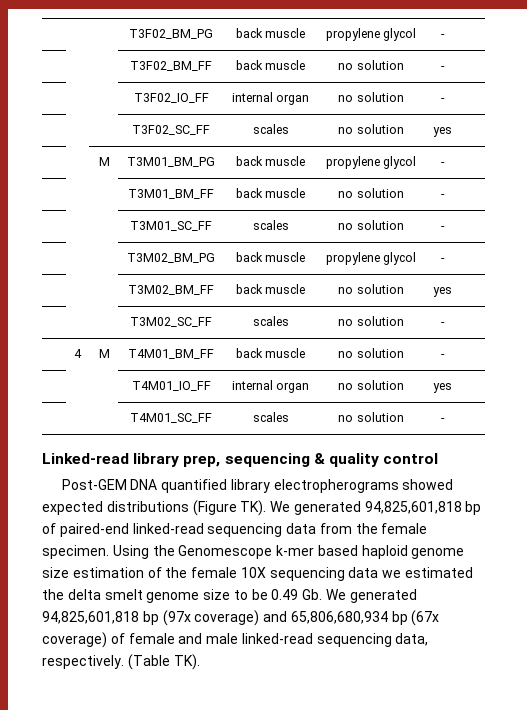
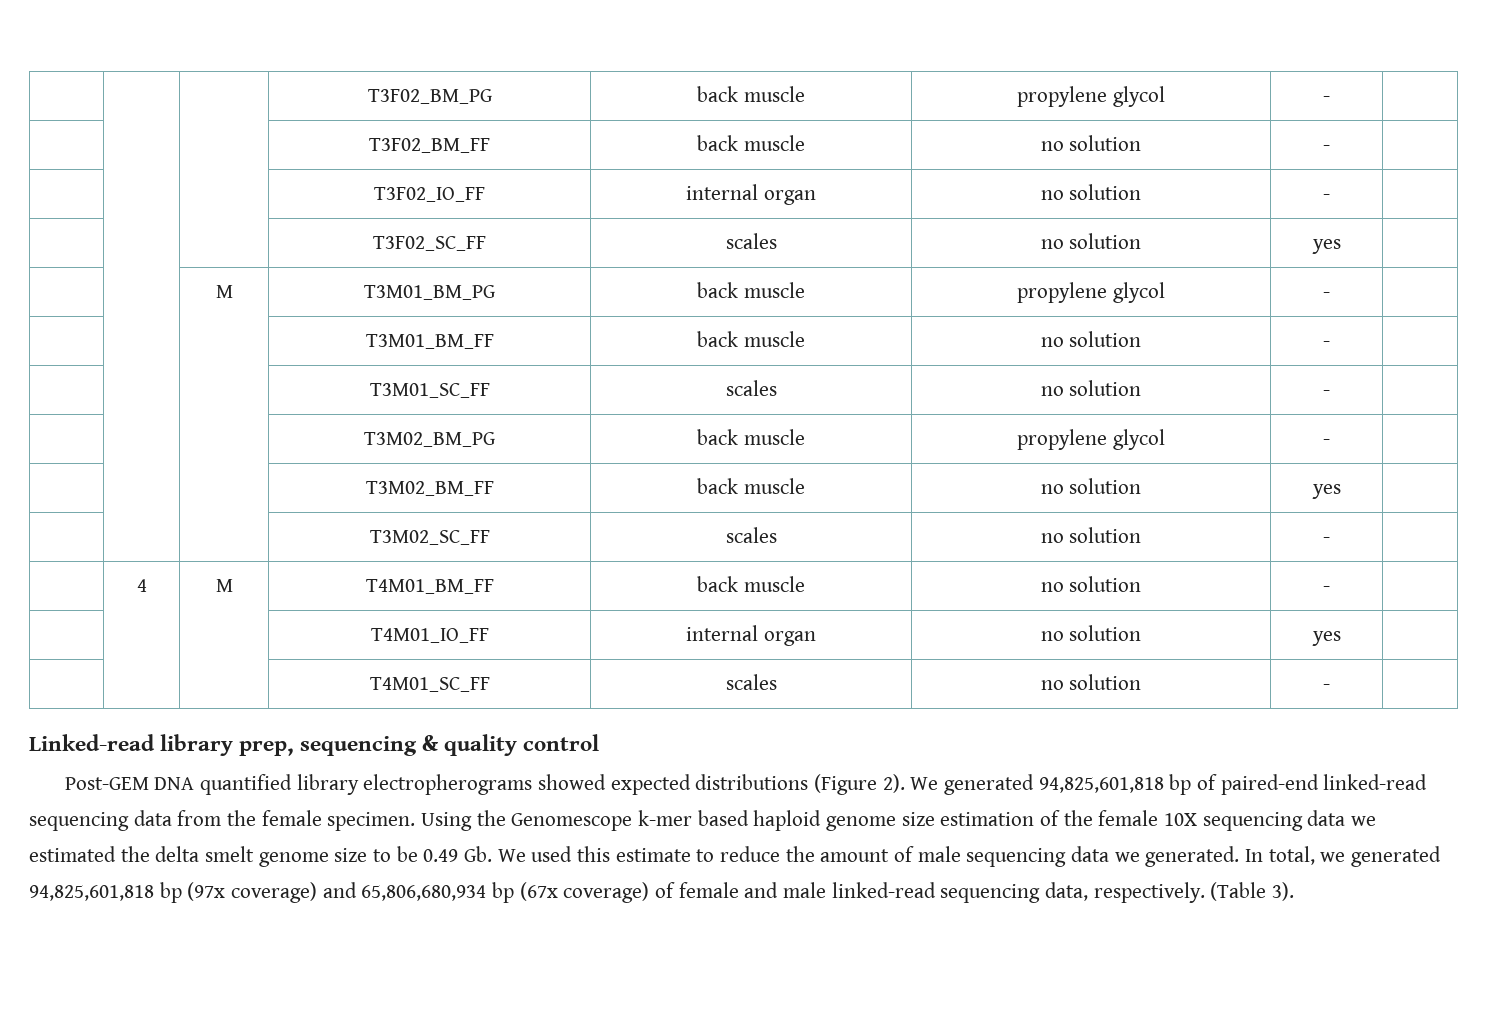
- Post-GEM DNA quantified library electropherograms showed expected distributions (Figure TK). We generated 94,825,601,818 bp of paired-end linked-read sequencing data from the female specimen.
+ Post-GEM DNA quantified library electropherograms showed expected distributions (Figure 2). We generated 94,825,601,818 bp of paired-end linked-read sequencing data from the female specimen.
- Using the Genomescope k-mer based haploid genome size estimation of the female 10X sequencing data we estimated the delta smelt genome size to be 0.49 Gb. We generated 94,825,601,818 bp (97x coverage) and 65,806,680,934 bp (67x coverage) of female and male linked-read sequencing data, respectively.
+ Using the Genomescope k-mer based haploid genome size estimation of the female 10X sequencing data we estimated the delta smelt genome size to be 0.49 Gb. We used this estimate to reduce the amount of male sequencing data we generated. In total, we generated 94,825,601,818 bp (97x coverage) and 65,806,680,934 bp (67x coverage) of female and male linked-read sequencing data, respectively.
- (Table TK).
+ (Table 3).

